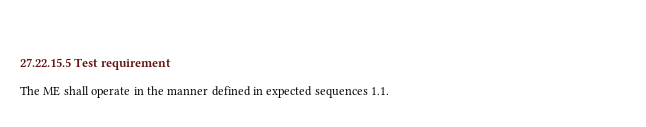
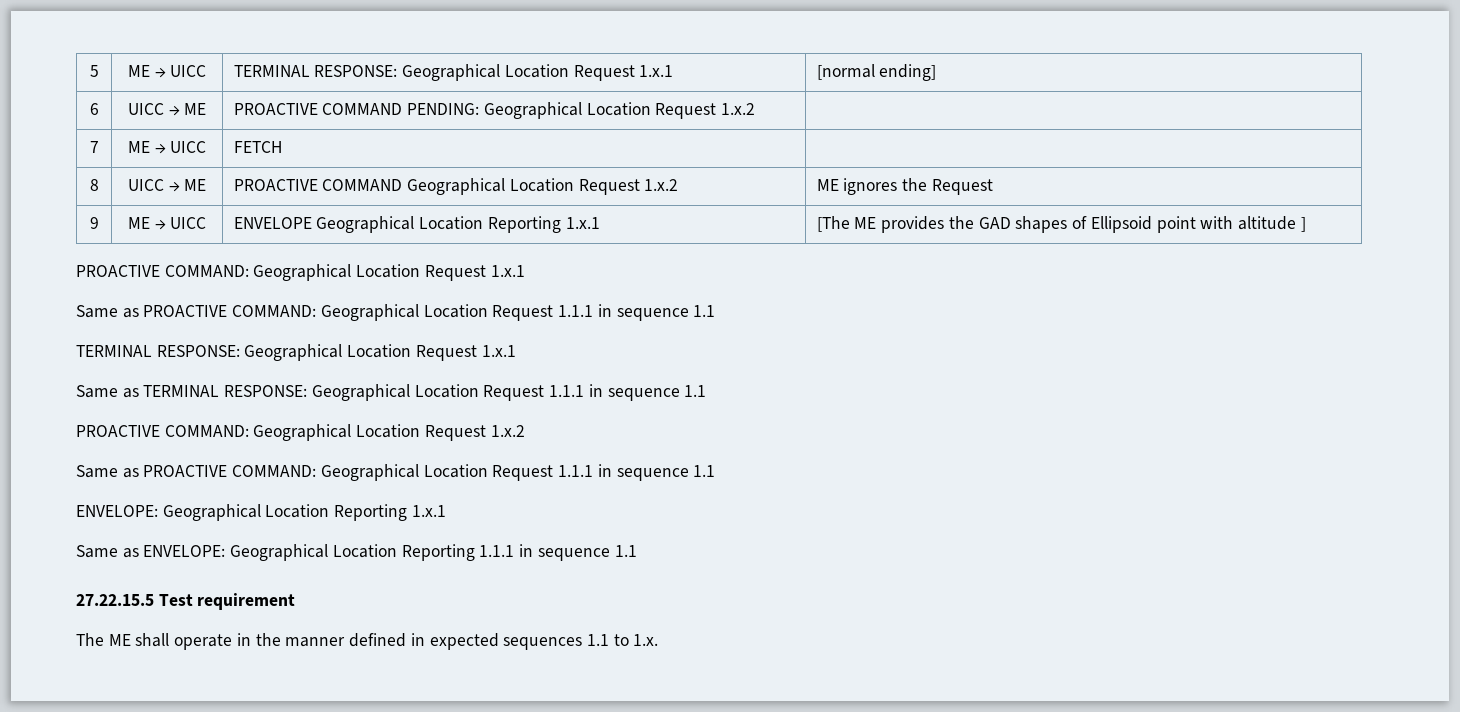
+ 5 | ME → UICC | TERMINAL RESPONSE: Geographical Location Request 1.x.1 | [normal ending]
+ 6 | UICC → ME | PROACTIVE COMMAND PENDING: Geographical Location Request 1.x.2 |
+ 7 | ME → UICC | FETCH |
+ 8 | UICC → ME | PROACTIVE COMMAND Geographical Location Request 1.x.2 | ME ignores the Request
+ 9 | ME → UICC | ENVELOPE Geographical Location Reporting 1.x.1 | [The ME provides the GAD shapes of Ellipsoid point with altitude ]
+ PROACTIVE COMMAND: Geographical Location Request 1.x.1
+ Same as PROACTIVE COMMAND: Geographical Location Request 1.1.1 in sequence 1.1
+ TERMINAL RESPONSE: Geographical Location Request 1.x.1
+ Same as TERMINAL RESPONSE: Geographical Location Request 1.1.1 in sequence 1.1
+ PROACTIVE COMMAND: Geographical Location Request 1.x.2
+ Same as PROACTIVE COMMAND: Geographical Location Request 1.1.1 in sequence 1.1
+ ENVELOPE: Geographical Location Reporting 1.x.1
+ Same as ENVELOPE: Geographical Location Reporting 1.1.1 in sequence 1.1
- The ME shall operate in the manner defined in expected sequences 1.1.
+ The ME shall operate in the manner defined in expected sequences 1.1 to 1.x.

